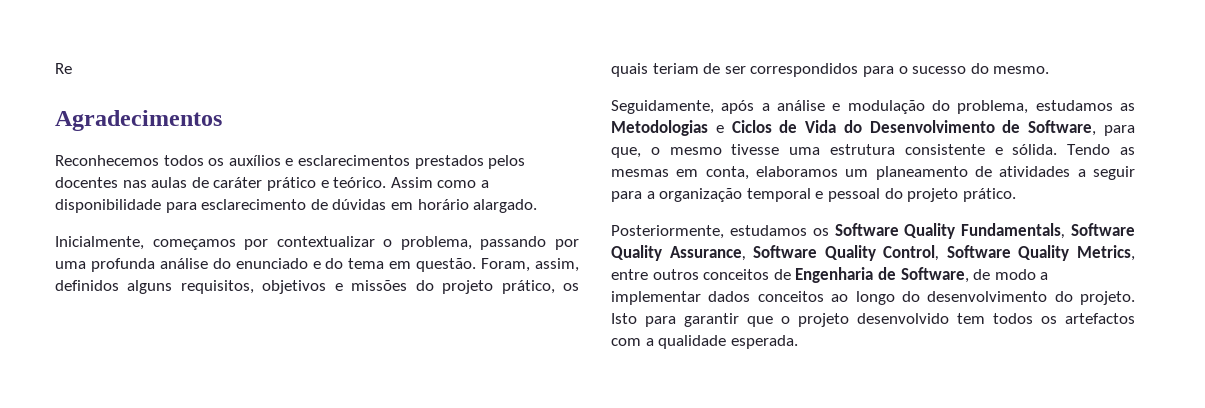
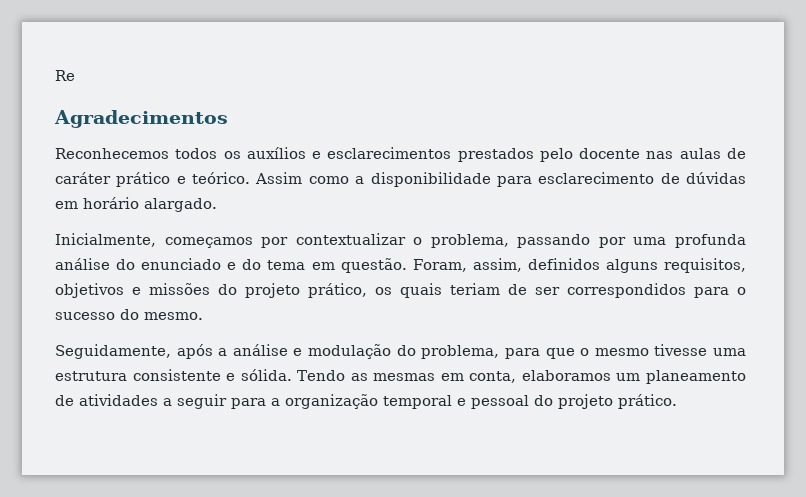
- Reconhecemos todos os auxílios e esclarecimentos prestados pelos docentes nas aulas de caráter prático e teórico.
+ Reconhecemos todos os auxílios e esclarecimentos prestados pelo docente nas aulas de caráter prático e teórico.
- Seguidamente, após a análise e modulação do problema, estudamos as Metodologias e Ciclos de Vida do Desenvolvimento de Software, para que, o mesmo tivesse uma estrutura consistente e sólida.
+ Seguidamente, após a análise e modulação do problema, para que o mesmo tivesse uma estrutura consistente e sólida.
- Posteriormente, estudamos os Software Quality Fundamentals, Software Quality Assurance, Software Quality Control, Software Quality Metrics, entre outros conceitos de Engenharia de Software, de modo a implementar dados conceitos ao longo do desenvolvimento do projeto. Isto para garantir que o projeto desenvolvido tem todos os artefactos com a qualidade esperada.

